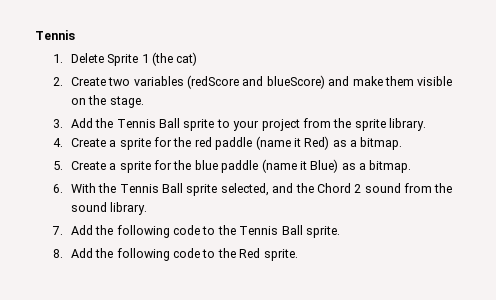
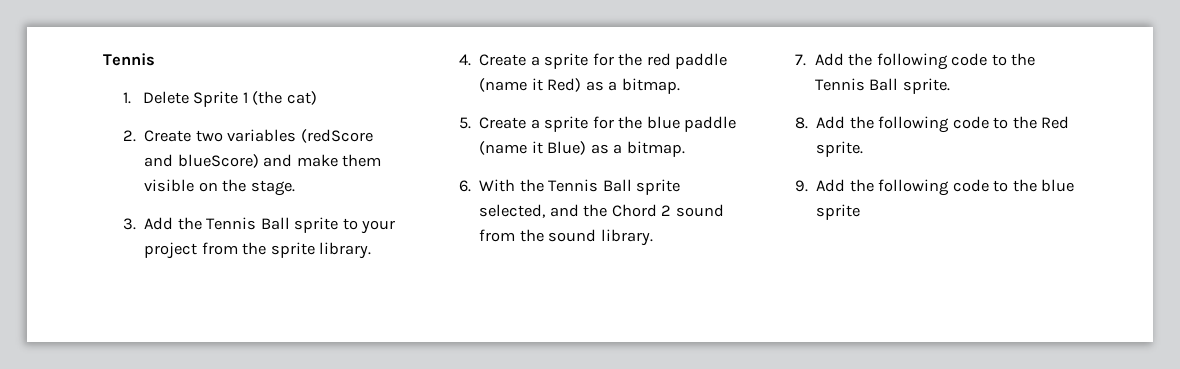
+ 9. Add the following code to the blue sprite

